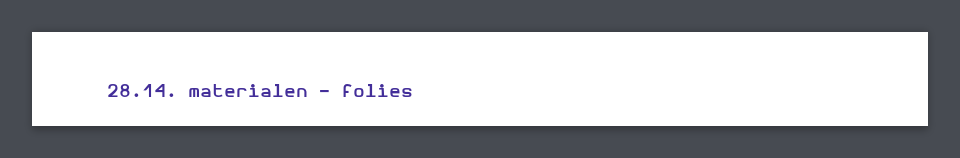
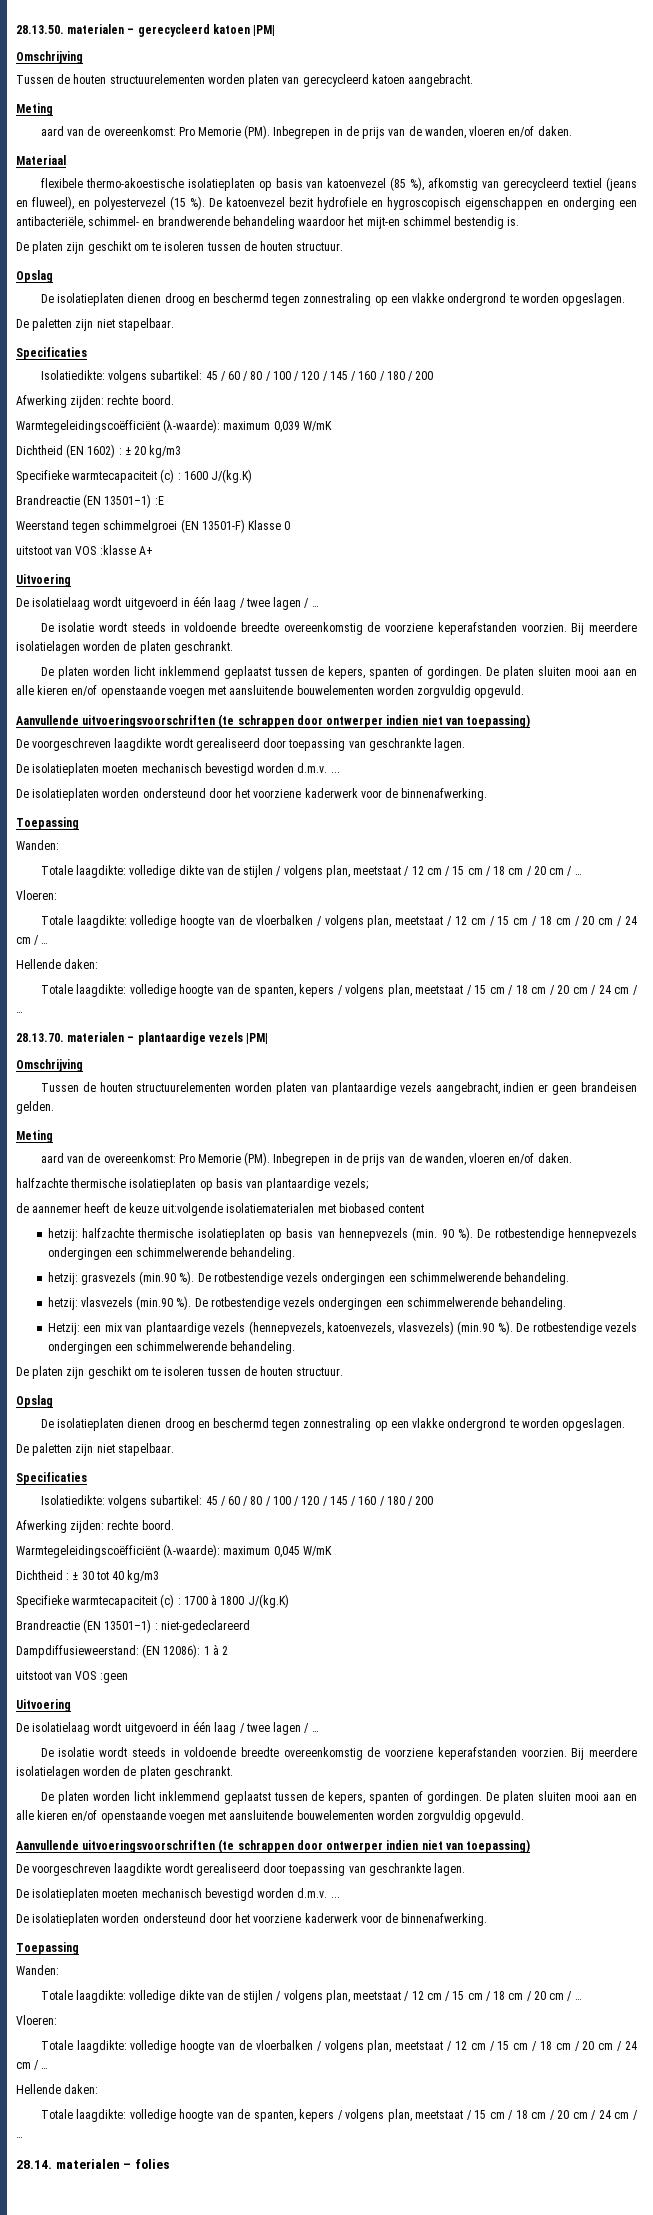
+ 28.13.50. materialen – gerecycleerd katoen |PM|
+ Omschrijving
+ Tussen de houten structuurelementen worden platen van gerecycleerd katoen aangebracht.
+ Meting
+ aard van de overeenkomst: Pro Memorie (PM). Inbegrepen in de prijs van de wanden, vloeren en/of daken.
+ Materiaal
+ flexibele thermo-akoestische isolatieplaten op basis van katoenvezel (85 %), afkomstig van gerecycleerd textiel (jeans en fluweel), en polyestervezel (15 %). De katoenvezel bezit hydrofiele en hygroscopisch eigenschappen en onderging een antibacteriële, schimmel- en brandwerende behandeling waardoor het mijt-en schimmel bestendig is.
+ De platen zijn geschikt om te isoleren tussen de houten structuur.
+ Opslag
+ De isolatieplaten dienen droog en beschermd tegen zonnestraling op een vlakke ondergrond te worden opgeslagen.
+ De paletten zijn niet stapelbaar.
+ Specificaties
+ Isolatiedikte: volgens subartikel: 45 / 60 / 80 / 100 / 120 / 145 / 160 / 180 / 200
+ Afwerking zijden: rechte boord.
+ Warmtegeleidingscoëfficiënt (λ-waarde): maximum 0,039 W/mK
+ Dichtheid (EN 1602) : ± 20 kg/m3
+ Specifieke warmtecapaciteit (c) : 1600 J/(kg.K)
+ Brandreactie (EN 13501–1) :E
+ Weerstand tegen schimmelgroei (EN 13501-F) Klasse 0
+ uitstoot van VOS :klasse A+
+ Uitvoering
+ De isolatielaag wordt uitgevoerd in één laag / twee lagen / …
+ De isolatie wordt steeds in voldoende breedte overeenkomstig de voorziene keperafstanden voorzien. Bij meerdere isolatielagen worden de platen geschrankt.
+ De platen worden licht inklemmend geplaatst tussen de kepers, spanten of gordingen. De platen sluiten mooi aan en alle kieren en/of openstaande voegen met aansluitende bouwelementen worden zorgvuldig opgevuld.
+ Aanvullende uitvoeringsvoorschriften (te schrappen door ontwerper indien niet van toepassing)
+ De voorgeschreven laagdikte wordt gerealiseerd door toepassing van geschrankte lagen.
+ De isolatieplaten moeten mechanisch bevestigd worden d.m.v. ...
+ De isolatieplaten worden ondersteund door het voorziene kaderwerk voor de binnenafwerking.
+ Toepassing
+ Wanden:
+ Totale laagdikte: volledige dikte van de stijlen / volgens plan, meetstaat / 12 cm / 15 cm / 18 cm / 20 cm / …
+ Vloeren:
+ Totale laagdikte: volledige hoogte van de vloerbalken / volgens plan, meetstaat / 12 cm / 15 cm / 18 cm / 20 cm / 24 cm / …
+ Hellende daken:
+ Totale laagdikte: volledige hoogte van de spanten, kepers / volgens plan, meetstaat / 15 cm / 18 cm / 20 cm / 24 cm / …
+ 28.13.70. materialen – plantaardige vezels |PM|
+ Omschrijving
+ Tussen de houten structuurelementen worden platen van plantaardige vezels aangebracht, indien er geen brandeisen gelden.
+ Meting
+ aard van de overeenkomst: Pro Memorie (PM). Inbegrepen in de prijs van de wanden, vloeren en/of daken.
+ halfzachte thermische isolatieplaten op basis van plantaardige vezels;
+ de aannemer heeft de keuze uit:volgende isolatiematerialen met biobased content
+ hetzij: halfzachte thermische isolatieplaten op basis van hennepvezels (min. 90 %). De rotbestendige hennepvezels ondergingen een schimmelwerende behandeling.
+ hetzij: grasvezels (min.90 %). De rotbestendige vezels ondergingen een schimmelwerende behandeling.
+ hetzij: vlasvezels (min.90 %). De rotbestendige vezels ondergingen een schimmelwerende behandeling.
+ Hetzij: een mix van plantaardige vezels (hennepvezels, katoenvezels, vlasvezels) (min.90 %). De rotbestendige vezels ondergingen een schimmelwerende behandeling.
+ De platen zijn geschikt om te isoleren tussen de houten structuur.
+ Opslag
+ De isolatieplaten dienen droog en beschermd tegen zonnestraling op een vlakke ondergrond te worden opgeslagen.
+ De paletten zijn niet stapelbaar.
+ Specificaties
+ Isolatiedikte: volgens subartikel: 45 / 60 / 80 / 100 / 120 / 145 / 160 / 180 / 200
+ Afwerking zijden: rechte boord.
+ Warmtegeleidingscoëfficiënt (λ-waarde): maximum 0,045 W/mK
+ Dichtheid : ± 30 tot 40 kg/m3
+ Specifieke warmtecapaciteit (c) : 1700 à 1800 J/(kg.K)
+ Brandreactie (EN 13501–1) : niet-gedeclareerd
+ Dampdiffusieweerstand: (EN 12086): 1 à 2
+ uitstoot van VOS :geen
+ Uitvoering
+ De isolatielaag wordt uitgevoerd in één laag / twee lagen / …
+ De isolatie wordt steeds in voldoende breedte overeenkomstig de voorziene keperafstanden voorzien. Bij meerdere isolatielagen worden de platen geschrankt.
+ De platen worden licht inklemmend geplaatst tussen de kepers, spanten of gordingen. De platen sluiten mooi aan en alle kieren en/of openstaande voegen met aansluitende bouwelementen worden zorgvuldig opgevuld.
+ Aanvullende uitvoeringsvoorschriften (te schrappen door ontwerper indien niet van toepassing)
+ De voorgeschreven laagdikte wordt gerealiseerd door toepassing van geschrankte lagen.
+ De isolatieplaten moeten mechanisch bevestigd worden d.m.v. ...
+ De isolatieplaten worden ondersteund door het voorziene kaderwerk voor de binnenafwerking.
+ Toepassing
+ Wanden:
+ Totale laagdikte: volledige dikte van de stijlen / volgens plan, meetstaat / 12 cm / 15 cm / 18 cm / 20 cm / …
+ Vloeren:
+ Totale laagdikte: volledige hoogte van de vloerbalken / volgens plan, meetstaat / 12 cm / 15 cm / 18 cm / 20 cm / 24 cm / …
+ Hellende daken:
+ Totale laagdikte: volledige hoogte van de spanten, kepers / volgens plan, meetstaat / 15 cm / 18 cm / 20 cm / 24 cm / …

